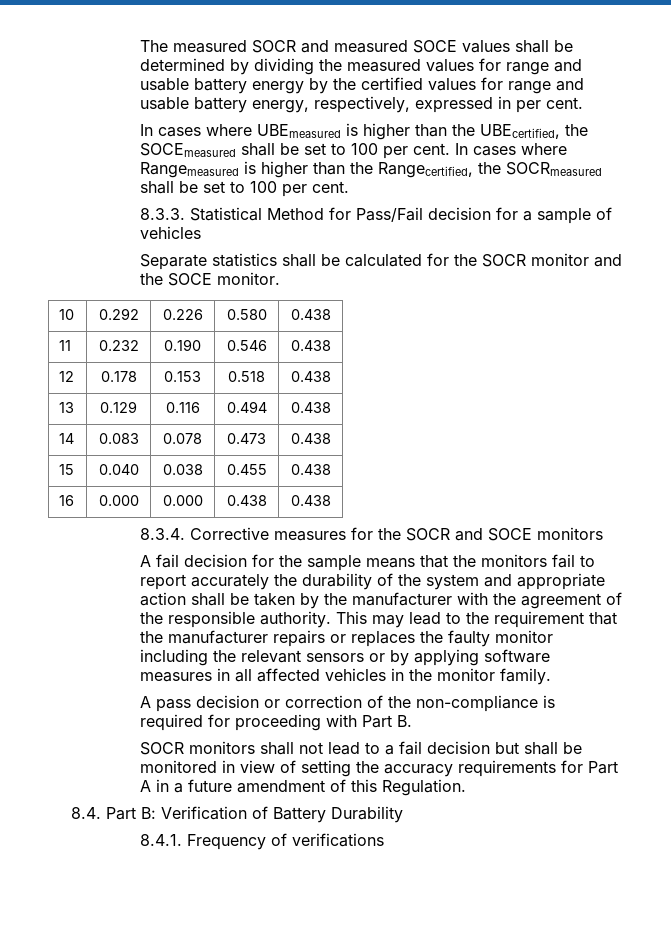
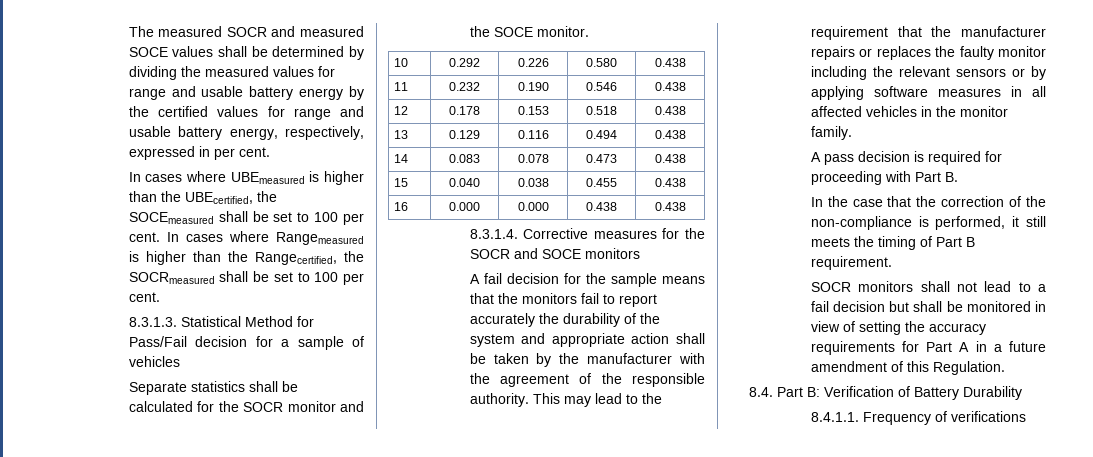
- 8.3.3. Statistical Method for Pass/Fail decision for a sample of vehicles
+ 8.3.1.3. Statistical Method for Pass/Fail decision for a sample of vehicles
- 8.3.4. Corrective measures for the SOCR and SOCE monitors
+ 8.3.1.4. Corrective measures for the SOCR and SOCE monitors
- A pass decision or correction of the non-compliance is required for proceeding with Part B.
+ A pass decision is required for proceeding with Part B.
+ In the case that the correction of the non-compliance is performed, it still meets the timing of Part B requirement.
- 8.4.1. Frequency of verifications
+ 8.4.1.1. Frequency of verifications

